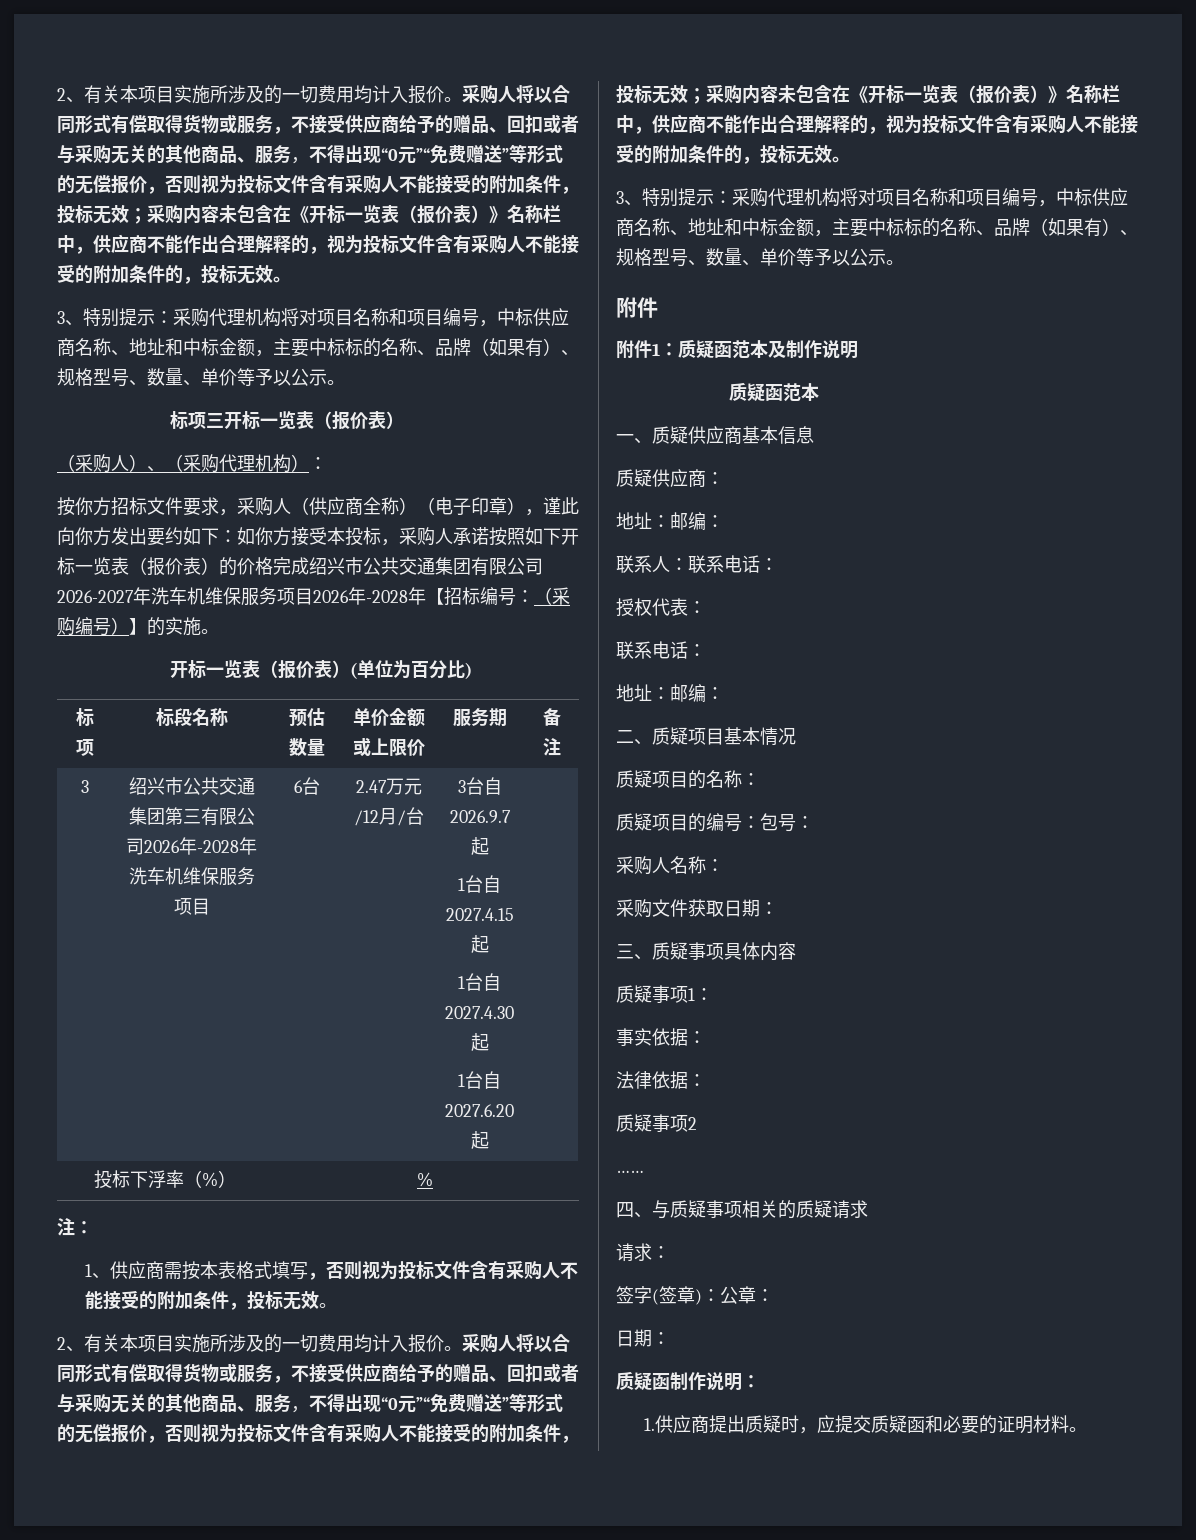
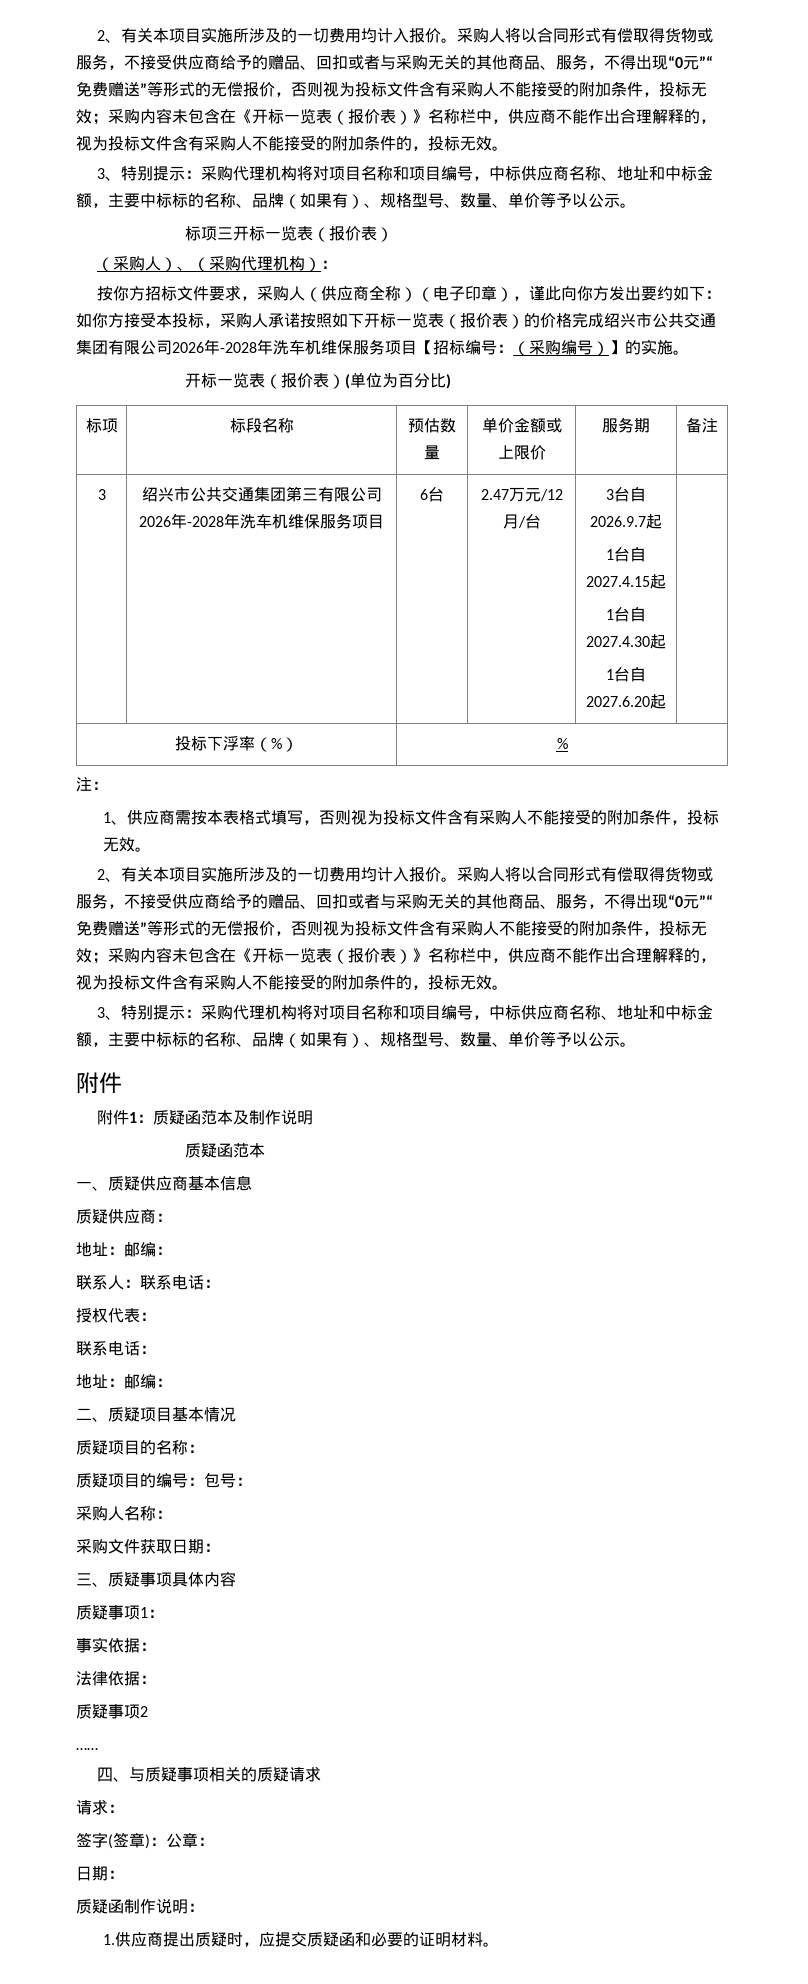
- 按你方招标文件要求，采购人（供应商全称）（电子印章），谨此向你方发出要约如下：如你方接受本投标，采购人承诺按照如下开标一览表（报价表）的价格完成绍兴市公共交通集团有限公司2026-2027年洗车机维保服务项目2026年-2028年【招标编号：（采购编号）】的实施。
+ 按你方招标文件要求，采购人（供应商全称）（电子印章），谨此向你方发出要约如下：如你方接受本投标，采购人承诺按照如下开标一览表（报价表）的价格完成绍兴市公共交通集团有限公司2026年-2028年洗车机维保服务项目【招标编号：（采购编号）】的实施。

